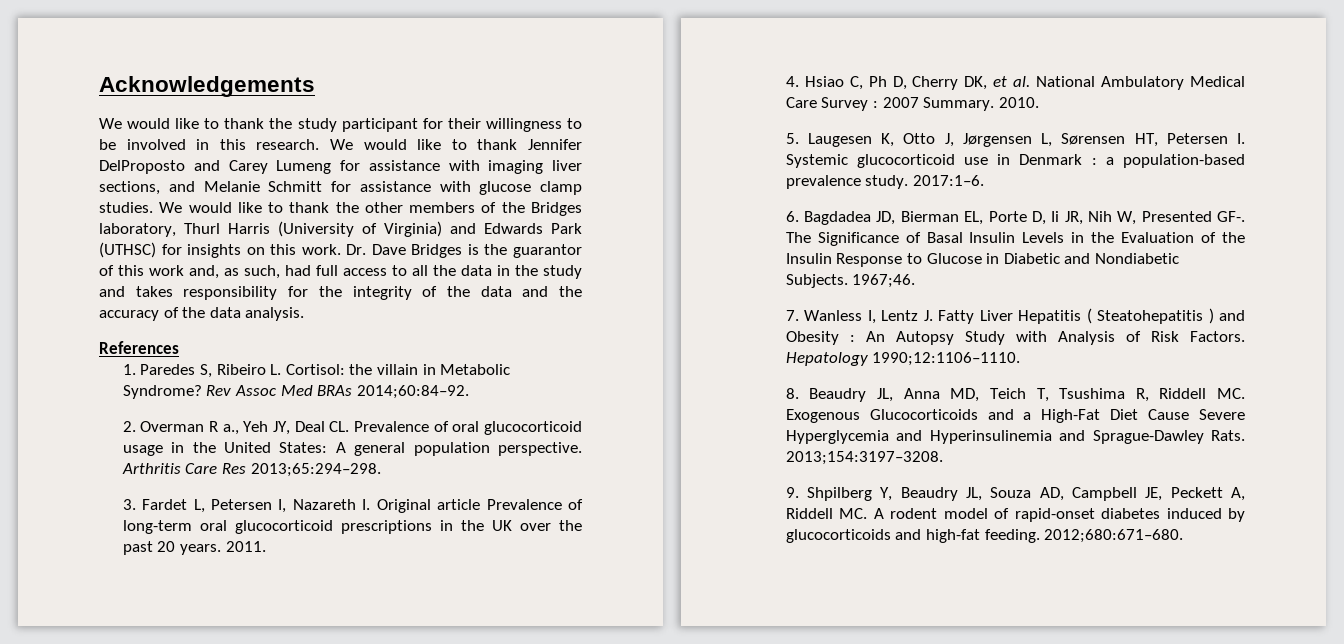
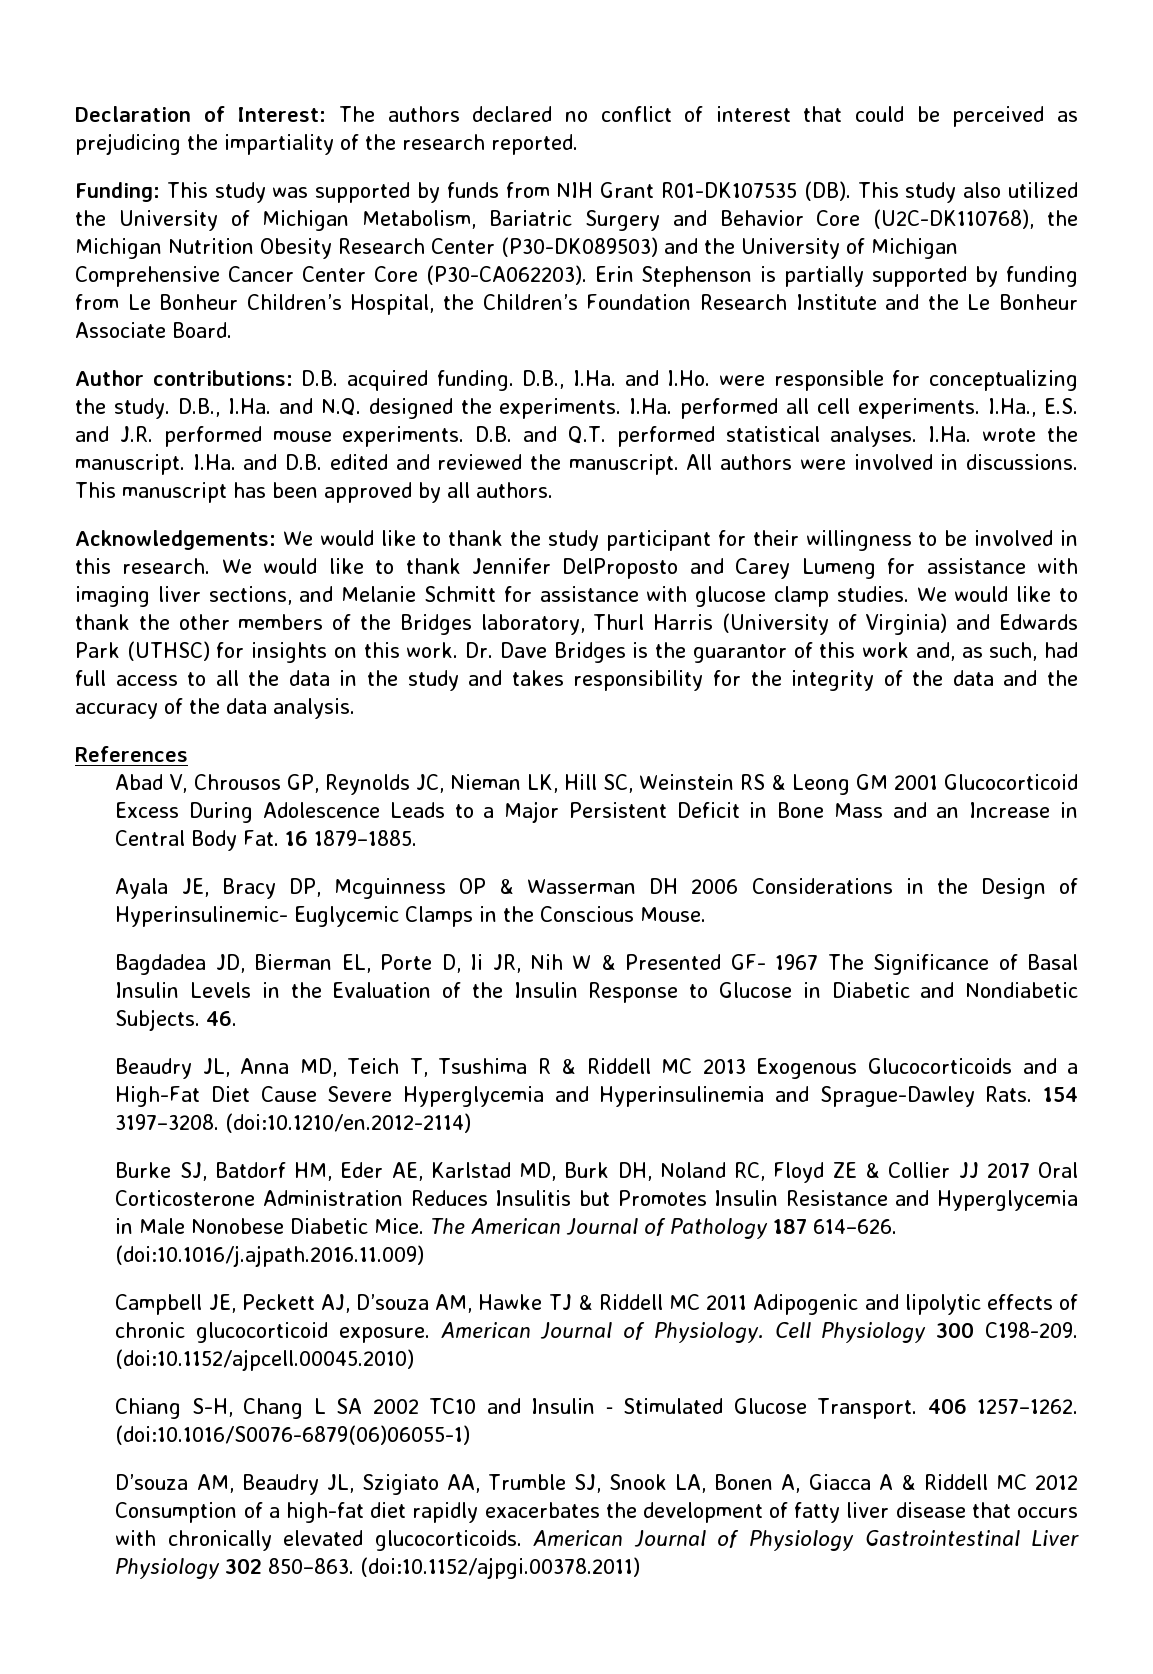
- Acknowledgements
- We would like to thank the study participant for their willingness to be involved in this research.
+ Declaration of Interest: The authors declared no conflict of interest that could be perceived as prejudicing the impartiality of the research reported.
+ Funding: This study was supported by funds from NIH Grant R01-DK107535 (DB). This study also utilized the University of Michigan Metabolism, Bariatric Surgery and Behavior Core (U2C-DK110768), the Michigan Nutrition Obesity Research Center (P30-DK089503) and the University of Michigan Comprehensive Cancer Center Core (P30-CA062203). Erin Stephenson is partially supported by funding from Le Bonheur Children’s Hospital, the Children’s Foundation Research Institute and the Le Bonheur Associate Board.
+ Author contributions: D.B. acquired funding. D.B., I.Ha. and I.Ho. were responsible for conceptualizing the study. D.B., I.Ha. and N.Q. designed the experiments. I.Ha. performed all cell experiments. I.Ha., E.S. and J.R. performed mouse experiments. D.B. and Q.T. performed statistical analyses. I.Ha. wrote the manuscript. I.Ha. and D.B. edited and reviewed the manuscript. All authors were involved in discussions. This manuscript has been approved by all authors.
+ Acknowledgements: We would like to thank the study participant for their willingness to be involved in this research.
- 1. Paredes S, Ribeiro L. Cortisol: the villain in Metabolic Syndrome? Rev Assoc Med BRAs 2014;60:84–92.
- 2. Overman R a., Yeh JY, Deal CL. Prevalence of oral glucocorticoid usage in the United States: A general population perspective. Arthritis Care Res 2013;65:294–298.
- 3. Fardet L, Petersen I, Nazareth I. Original article Prevalence of long-term oral glucocorticoid prescriptions in the UK over the past 20 years. 2011.
- 4. Hsiao C, Ph D, Cherry DK, et al. National Ambulatory Medical Care Survey : 2007 Summary. 2010.
- 5. Laugesen K, Otto J, Jørgensen L, Sørensen HT, Petersen I. Systemic glucocorticoid use in Denmark : a population-based prevalence study. 2017:1–6.
- 6. Bagdadea JD, Bierman EL, Porte D, Ii JR, Nih W, Presented GF-. The Significance of Basal Insulin Levels in the Evaluation of the Insulin Response to Glucose in Diabetic and Nondiabetic Subjects.
+ Abad V, Chrousos GP, Reynolds JC, Nieman LK, Hill SC, Weinstein RS & Leong GM 2001 Glucocorticoid Excess During Adolescence Leads to a Major Persistent Deficit in Bone Mass and an Increase in Central Body Fat. 16 1879–1885.
+ Ayala JE, Bracy DP, Mcguinness OP & Wasserman DH 2006 Considerations in the Design of Hyperinsulinemic- Euglycemic Clamps in the Conscious Mouse.
+ Bagdadea JD, Bierman EL, Porte D, Ii JR, Nih W & Presented GF- 1967 The Significance of Basal Insulin Levels in the Evaluation of the Insulin Response to Glucose in Diabetic and Nondiabetic Subjects.
- 1967;46.
- 7. Wanless I, Lentz J. Fatty Liver Hepatitis ( Steatohepatitis ) and Obesity : An Autopsy Study with Analysis of Risk Factors. Hepatology 1990;12:1106–1110.
- 8. Beaudry JL, Anna MD, Teich T, Tsushima R, Riddell MC. Exogenous Glucocorticoids and a High-Fat Diet Cause Severe Hyperglycemia and Hyperinsulinemia and Sprague-Dawley Rats.
+ 46.
+ Beaudry JL, Anna MD, Teich T, Tsushima R & Riddell MC 2013 Exogenous Glucocorticoids and a High-Fat Diet Cause Severe Hyperglycemia and Hyperinsulinemia and Sprague-Dawley Rats.
- 2013;154:3197–3208.
- 9. Shpilberg Y, Beaudry JL, Souza AD, Campbell JE, Peckett A, Riddell MC. A rodent model of rapid-onset diabetes induced by glucocorticoids and high-fat feeding. 2012;680:671–680.
+ 154 3197–3208. (doi:10.1210/en.2012-2114)
+ Burke SJ, Batdorf HM, Eder AE, Karlstad MD, Burk DH, Noland RC, Floyd ZE & Collier JJ 2017 Oral Corticosterone Administration Reduces Insulitis but Promotes Insulin Resistance and Hyperglycemia in Male Nonobese Diabetic Mice. The American Journal of Pathology 187 614–626. (doi:10.1016/j.ajpath.2016.11.009)
+ Campbell JE, Peckett AJ, D’souza AM, Hawke TJ & Riddell MC 2011 Adipogenic and lipolytic effects of chronic glucocorticoid exposure. American Journal of Physiology. Cell Physiology 300 C198-209. (doi:10.1152/ajpcell.00045.2010)
+ Chiang S-H, Chang L SA 2002 TC10 and Insulin ‐ Stimulated Glucose Transport. 406 1257–1262. (doi:10.1016/S0076-6879(06)06055-1)
+ D’souza AM, Beaudry JL, Szigiato AA, Trumble SJ, Snook LA, Bonen A, Giacca A & Riddell MC 2012 Consumption of a high-fat diet rapidly exacerbates the development of fatty liver disease that occurs with chronically elevated glucocorticoids. American Journal of Physiology Gastrointestinal Liver Physiology 302 850–863. (doi:10.1152/ajpgi.00378.2011)

